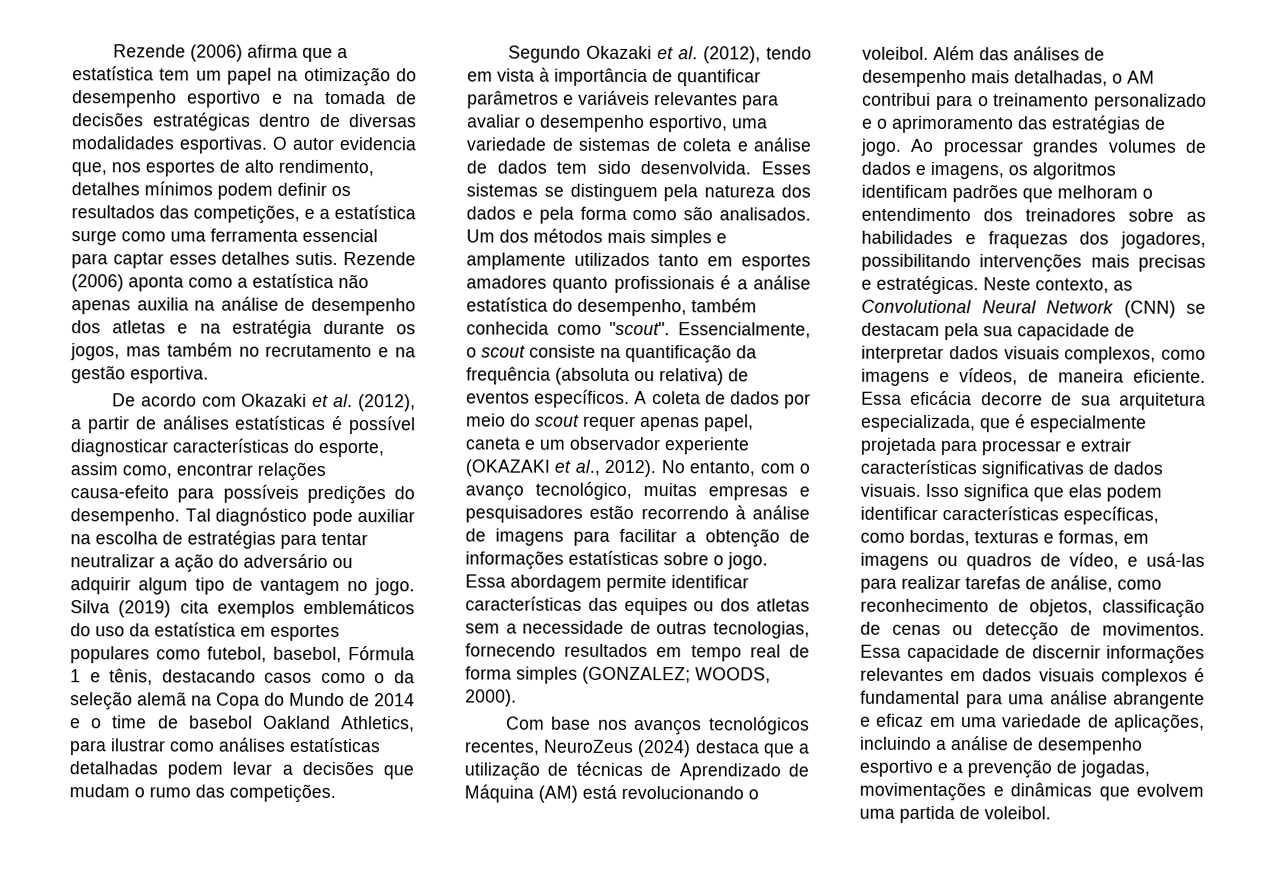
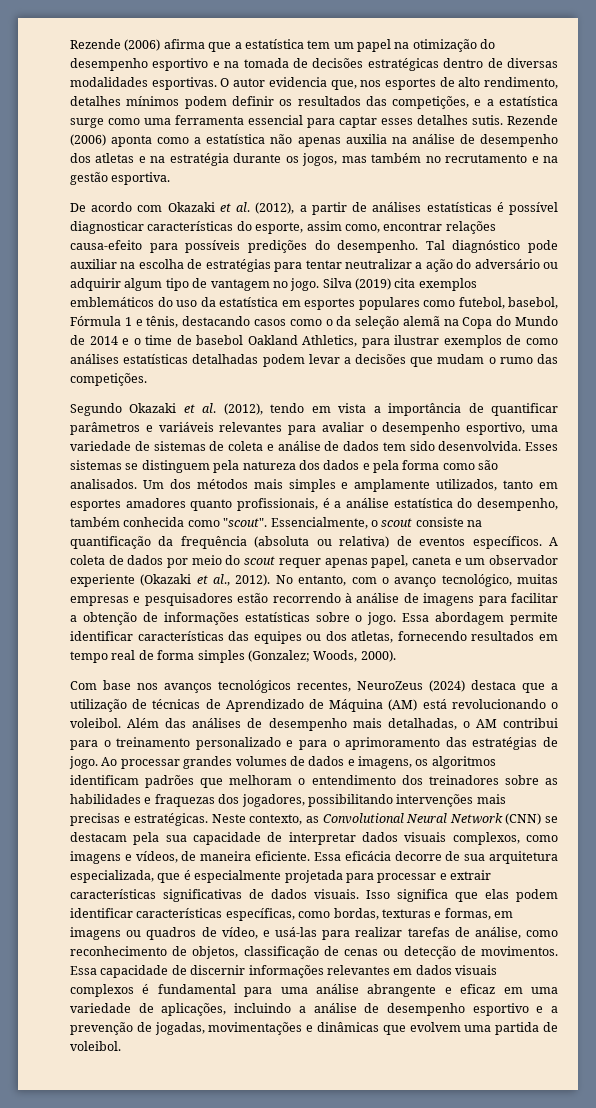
- Silva (2019) cita exemplos emblemáticos do uso da estatística em esportes populares como futebol, basebol, Fórmula 1 e tênis, destacando casos como o da seleção alemã na Copa do Mundo de 2014 e o time de basebol Oakland Athletics, para ilustrar como análises estatísticas detalhadas podem levar a decisões que mudam o rumo das competições.
+ Silva (2019) cita exemplos emblemáticos do uso da estatística em esportes populares como futebol, basebol, Fórmula 1 e tênis, destacando casos como o da seleção alemã na Copa do Mundo de 2014 e o time de basebol Oakland Athletics, para ilustrar exemplos de como análises estatísticas detalhadas podem levar a decisões que mudam o rumo das competições.
- Segundo Okazaki et al. (2012), tendo em vista à importância de quantificar parâmetros e variáveis relevantes para avaliar o desempenho esportivo, uma variedade de sistemas de coleta e análise de dados tem sido desenvolvida.
+ Segundo Okazaki et al. (2012), tendo em vista a importância de quantificar parâmetros e variáveis relevantes para avaliar o desempenho esportivo, uma variedade de sistemas de coleta e análise de dados tem sido desenvolvida.
- Um dos métodos mais simples e amplamente utilizados tanto em esportes amadores quanto profissionais é a análise estatística do desempenho, também conhecida como "scout".
+ Um dos métodos mais simples e amplamente utilizados, tanto em esportes amadores quanto profissionais, é a análise estatística do desempenho, também conhecida como "scout".
- A coleta de dados por meio do scout requer apenas papel, caneta e um observador experiente (OKAZAKI et al., 2012).
+ A coleta de dados por meio do scout requer apenas papel, caneta e um observador experiente (Okazaki et al., 2012).
- Essa abordagem permite identificar características das equipes ou dos atletas sem a necessidade de outras tecnologias, fornecendo resultados em tempo real de forma simples (GONZALEZ; WOODS, 2000).
+ Essa abordagem permite identificar características das equipes ou dos atletas, fornecendo resultados em tempo real de forma simples (Gonzalez; Woods, 2000).
- Além das análises de desempenho mais detalhadas, o AM contribui para o treinamento personalizado e o aprimoramento das estratégias de jogo.
+ Além das análises de desempenho mais detalhadas, o AM contribui para o treinamento personalizado e para o aprimoramento das estratégias de jogo.

